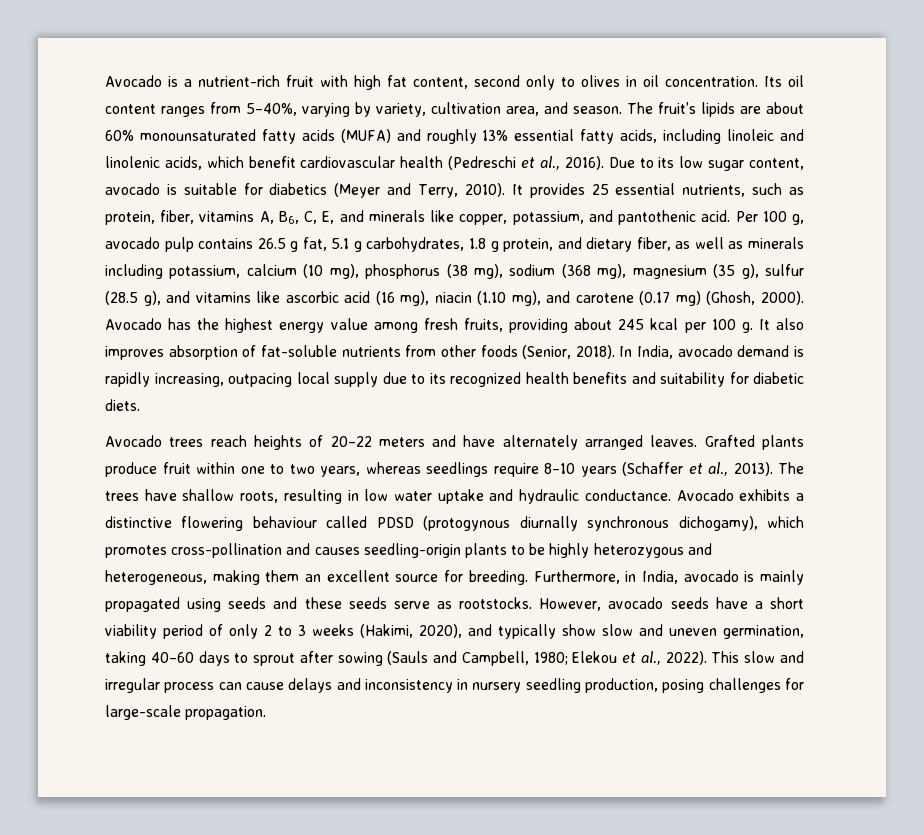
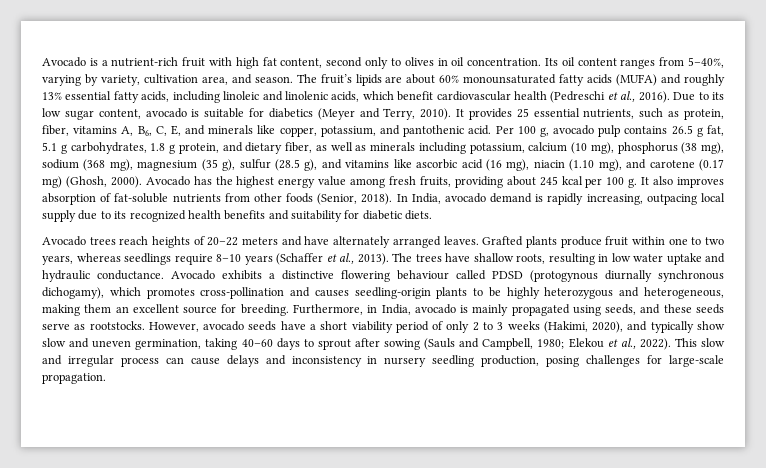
- Furthermore, in India, avocado is mainly propagated using seeds and these seeds serve as rootstocks.
+ Furthermore, in India, avocado is mainly propagated using seeds, and these seeds serve as rootstocks.

